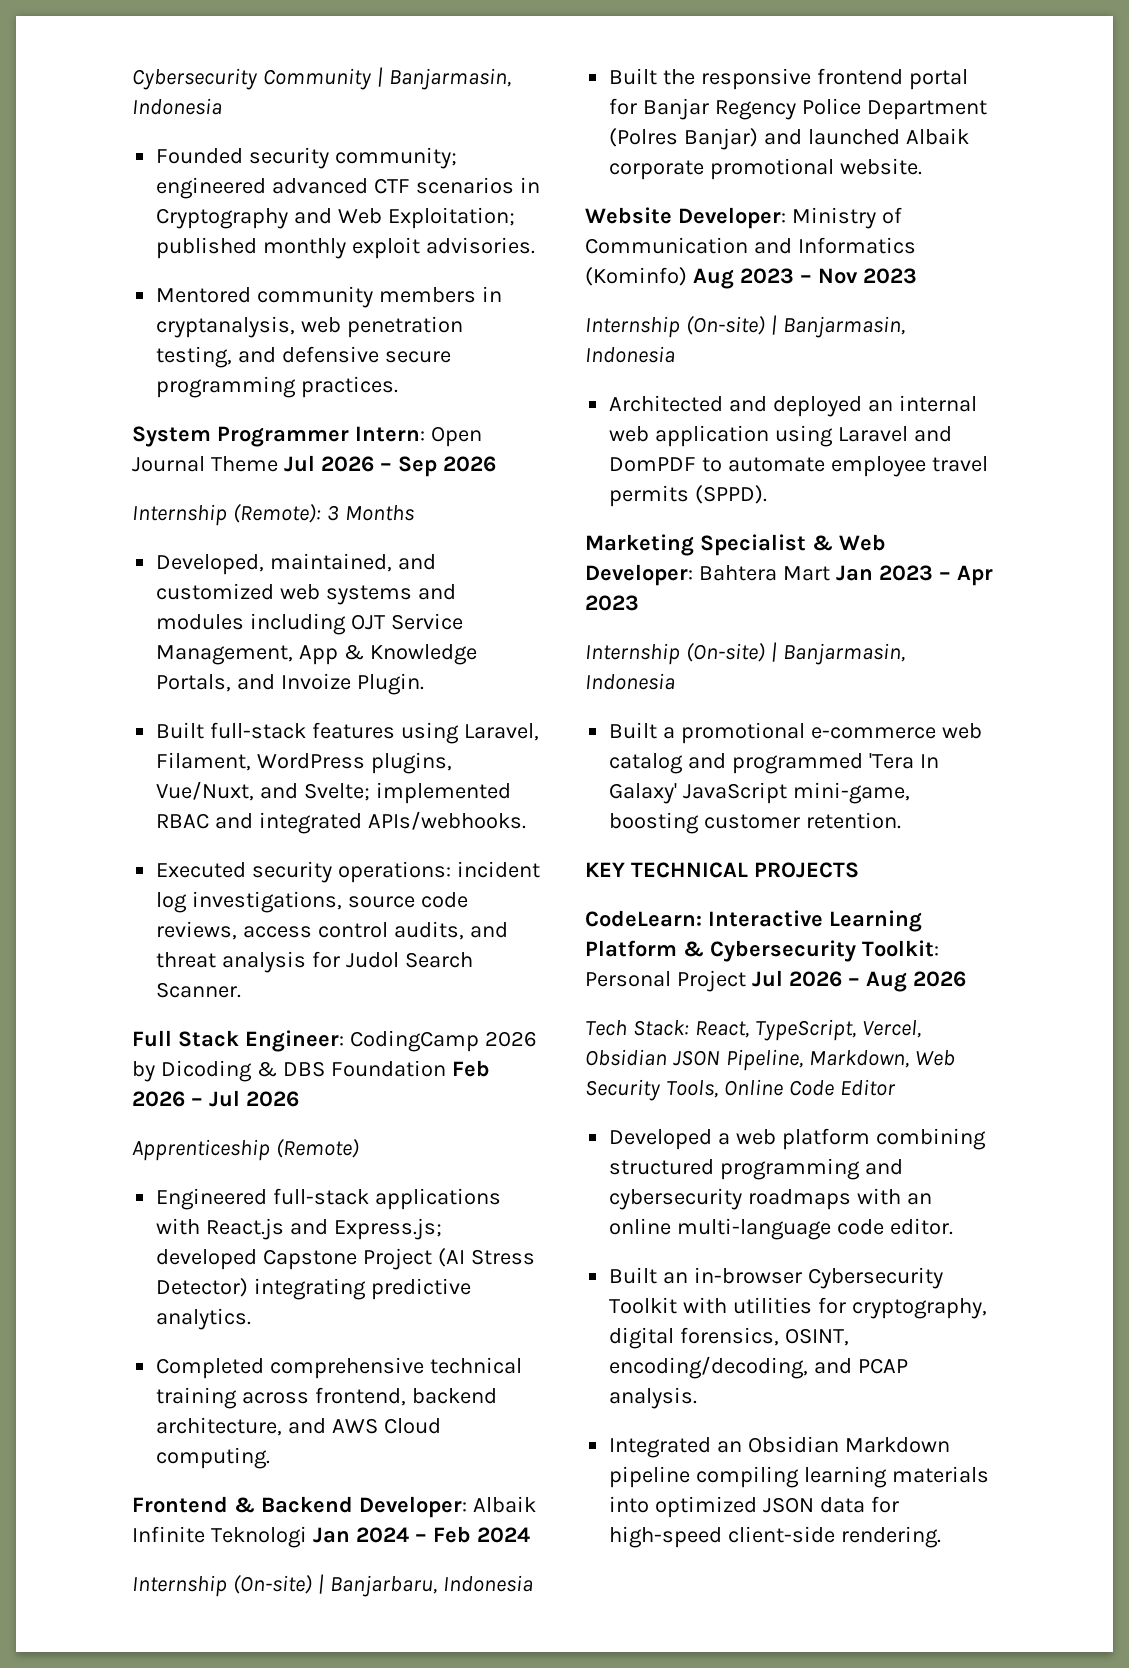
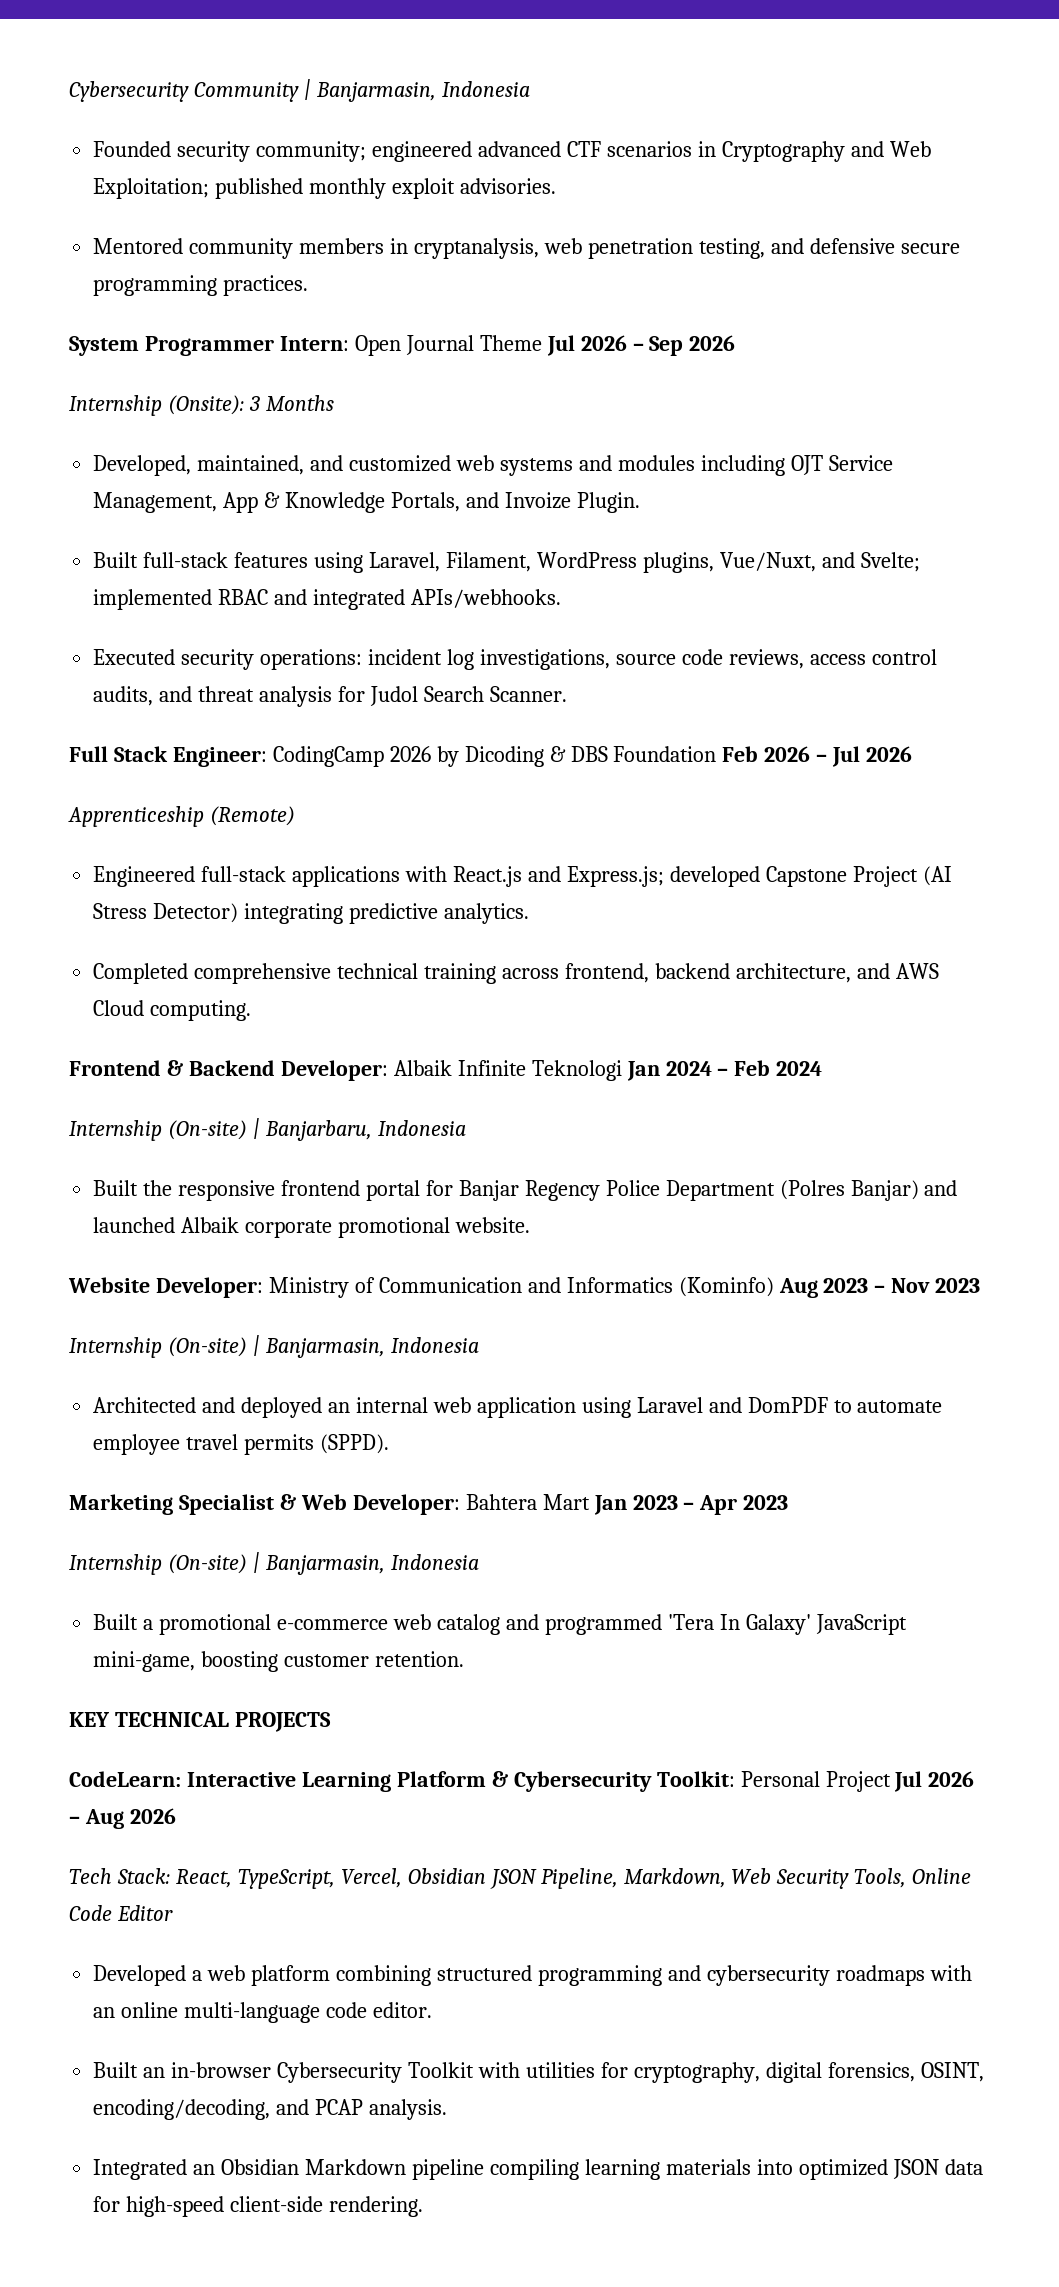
- Internship (Remote): 3 Months
+ Internship (Onsite): 3 Months

